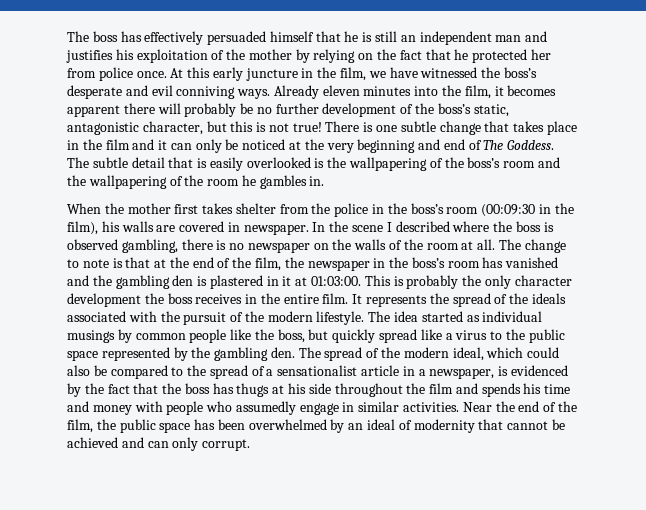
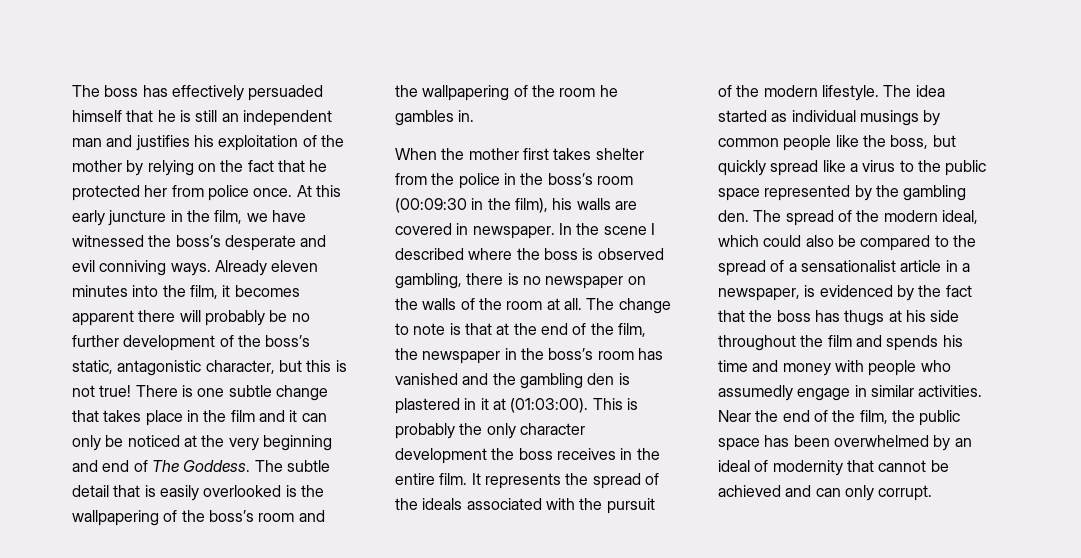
- The change to note is that at the end of the film, the newspaper in the boss’s room has vanished and the gambling den is plastered in it at 01:03:00.
+ The change to note is that at the end of the film, the newspaper in the boss’s room has vanished and the gambling den is plastered in it at (01:03:00).

